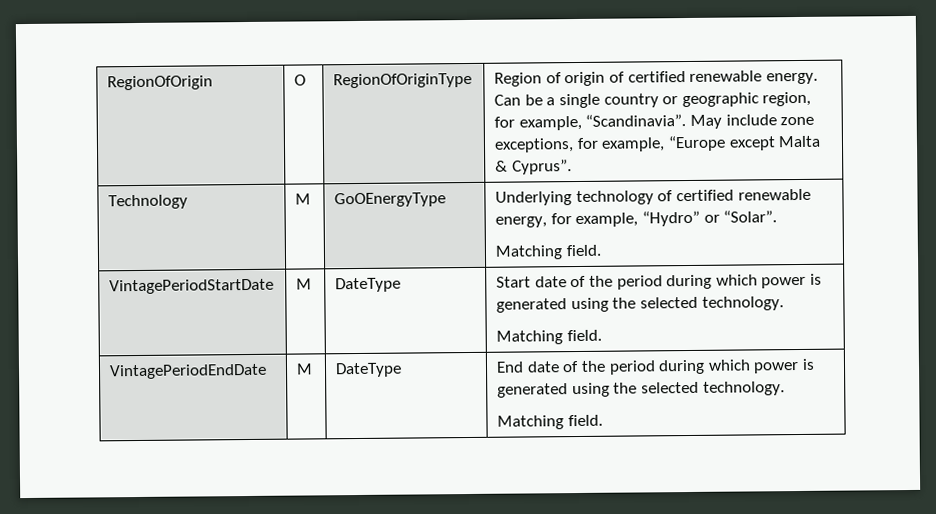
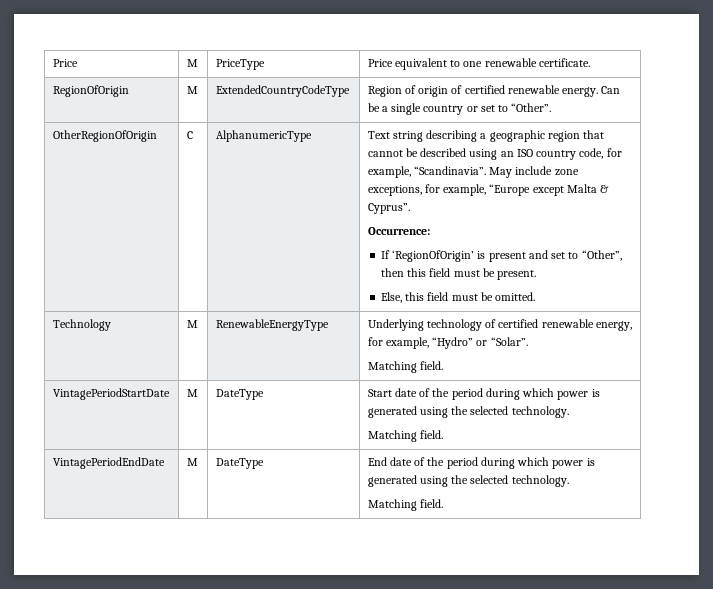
+ Price | M | PriceType | Price equivalent to one renewable certificate.
- RegionOfOrigin | O | RegionOfOriginType | Region of origin of certified renewable energy. Can be a single country or geographic region, for example, “Scandinavia”. May include zone exceptions, for example, “Europe except Malta & Cyprus”.
+ RegionOfOrigin | M | ExtendedCountryCodeType | Region of origin of certified renewable energy. Can be a single country or set to “Other”.
+ OtherRegionOfOrigin | C | AlphanumericType | Text string describing a geographic region that cannot be described using an ISO country code, for example, “Scandinavia”. May include zone exceptions, for example, “Europe except Malta & Cyprus”.
+ Occurrence:
+ If ‘RegionOfOrigin’ is present and set to “Other”, then this field must be present.
+ Else, this field must be omitted.
- Technology | M | GoOEnergyType | Underlying technology of certified renewable energy, for example, “Hydro” or “Solar”.
+ Technology | M | RenewableEnergyType | Underlying technology of certified renewable energy, for example, “Hydro” or “Solar”.

